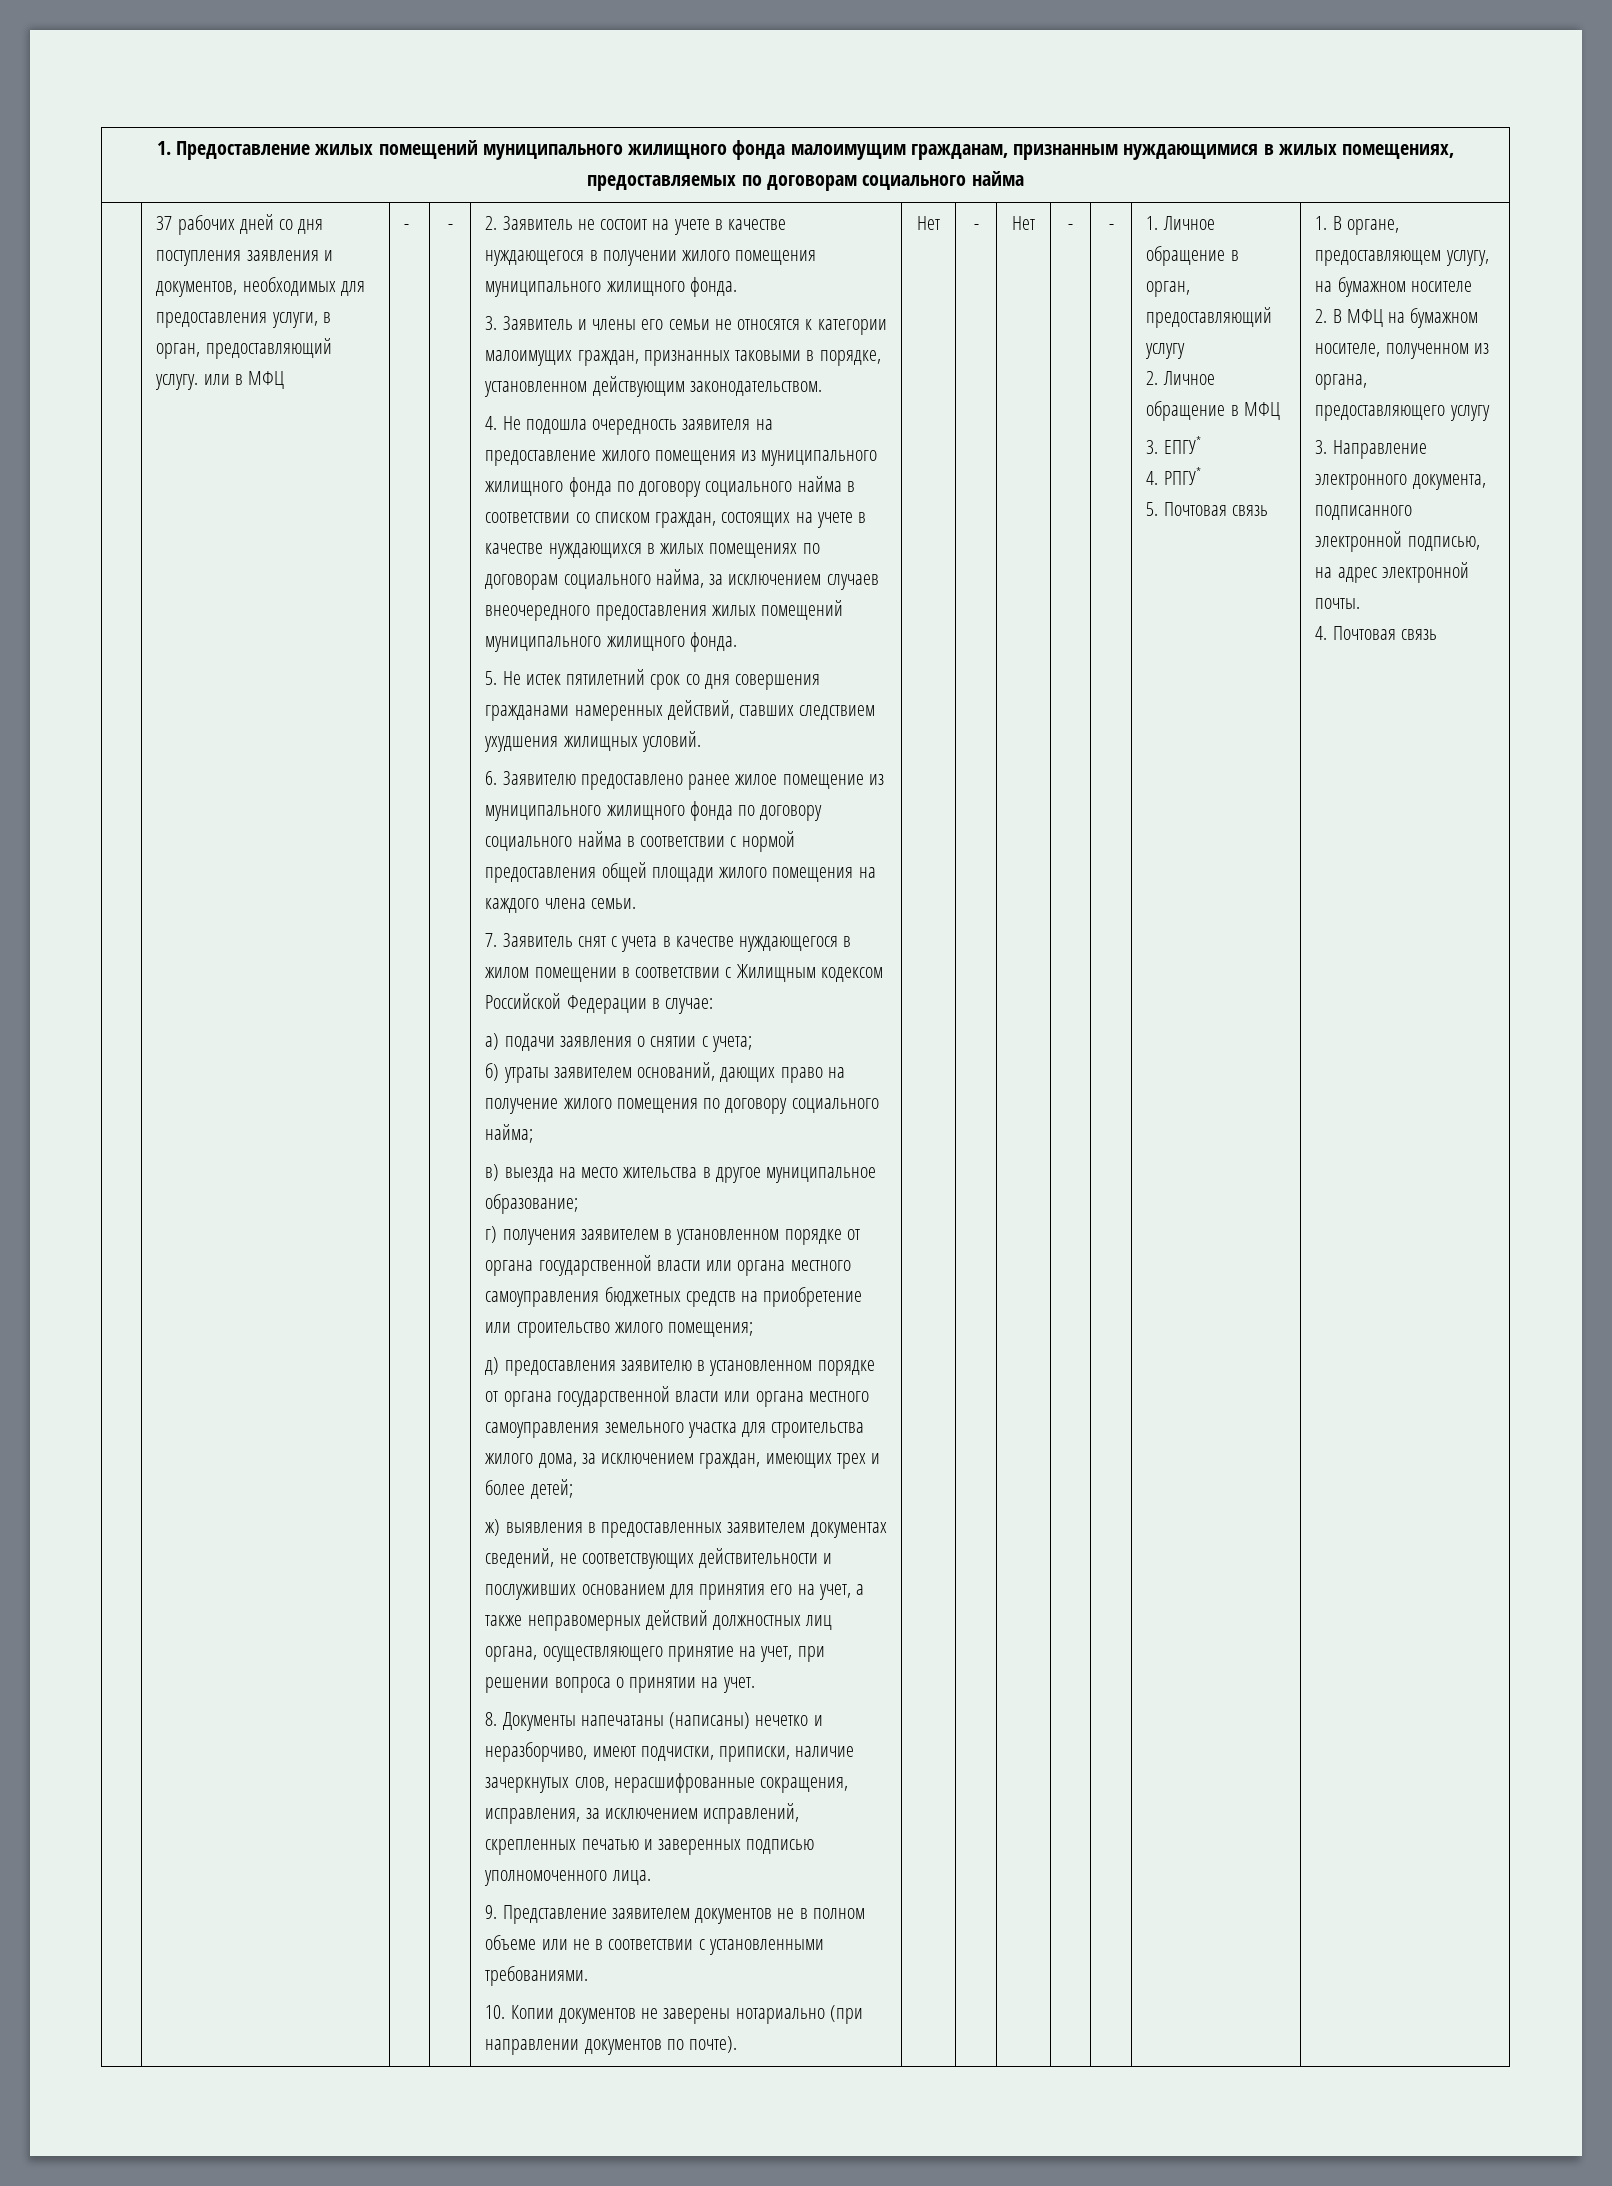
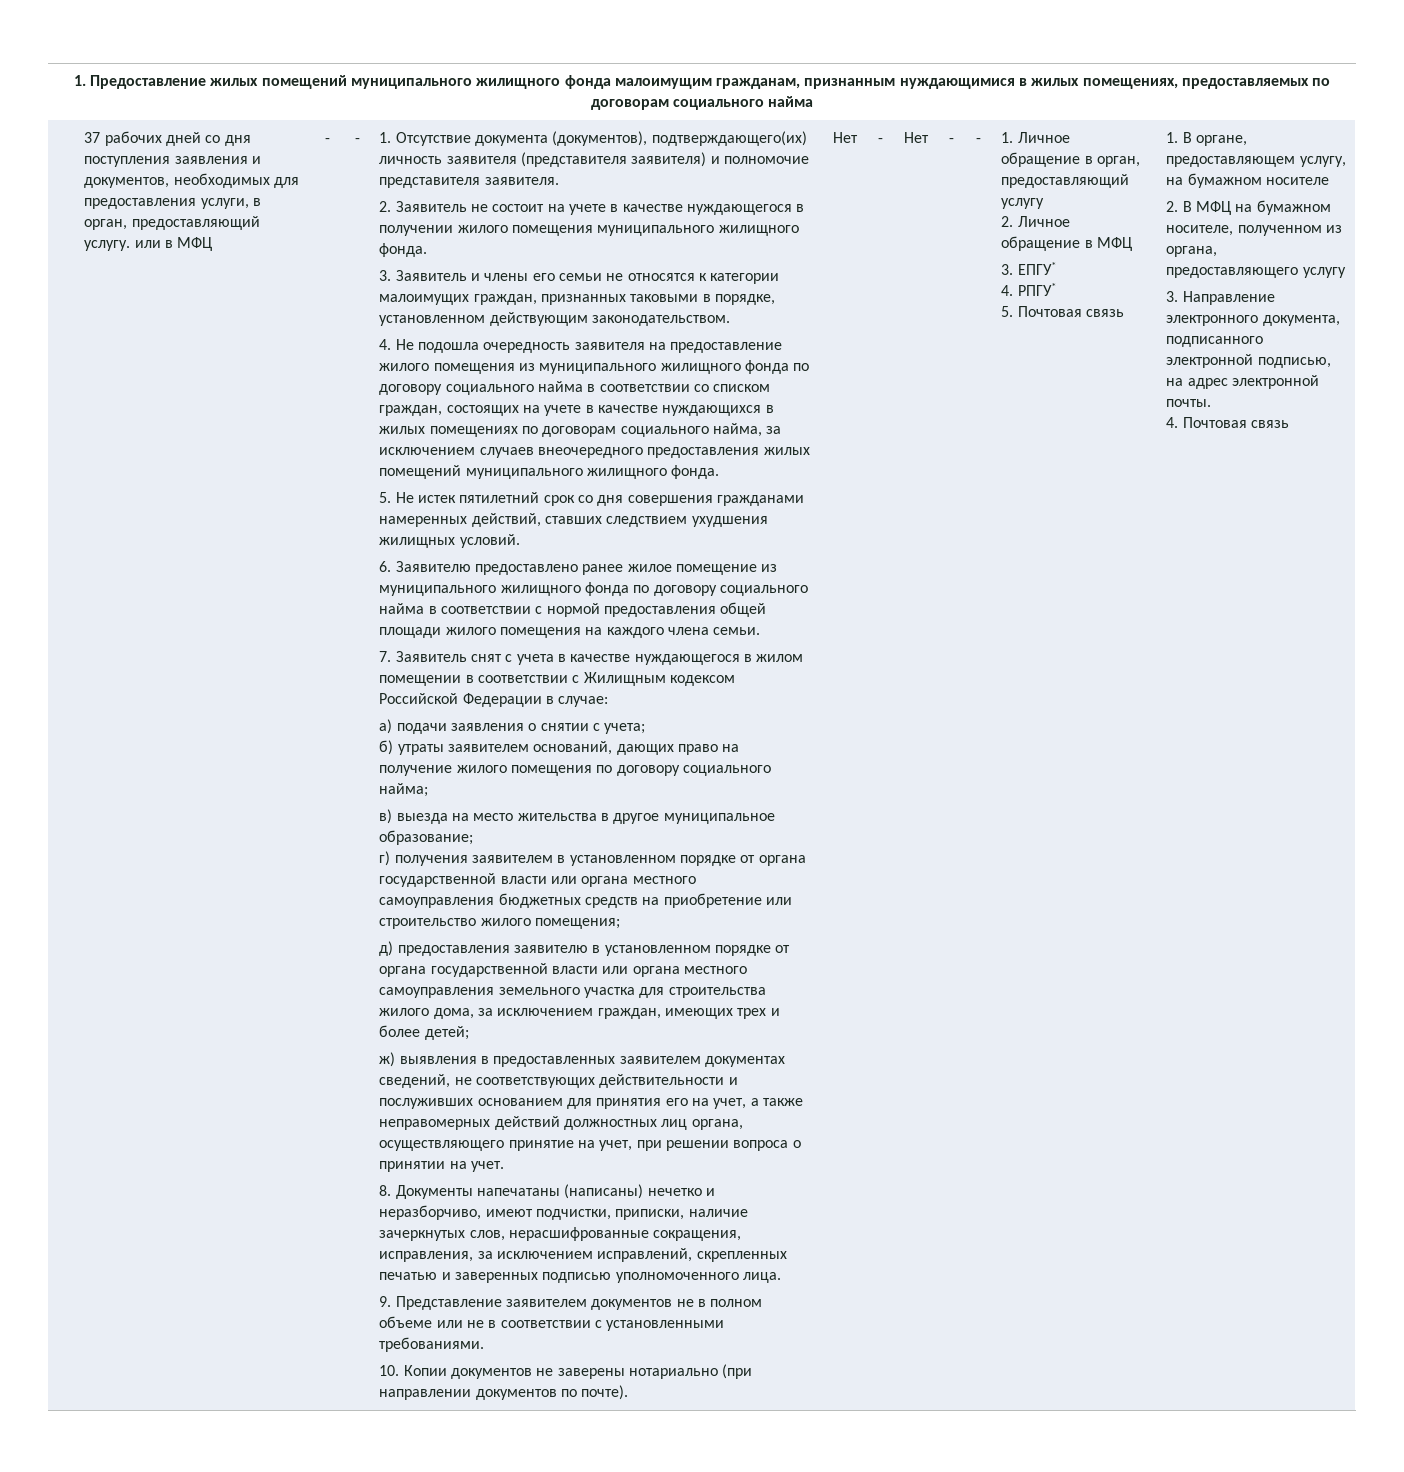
+ 1. Отсутствие документа (документов), подтверждающего(их) личность заявителя (представителя заявителя) и полномочие представителя заявителя.

